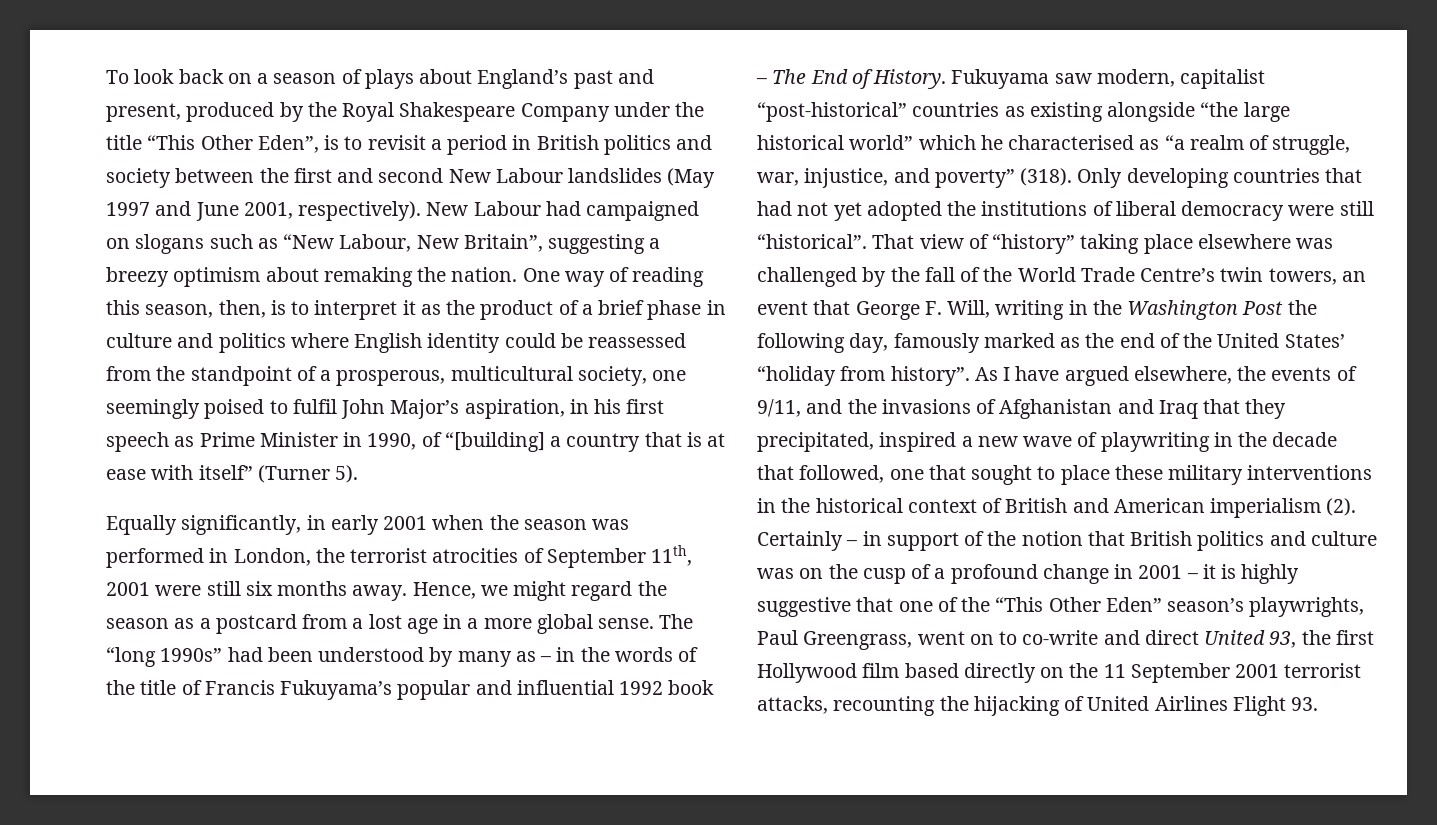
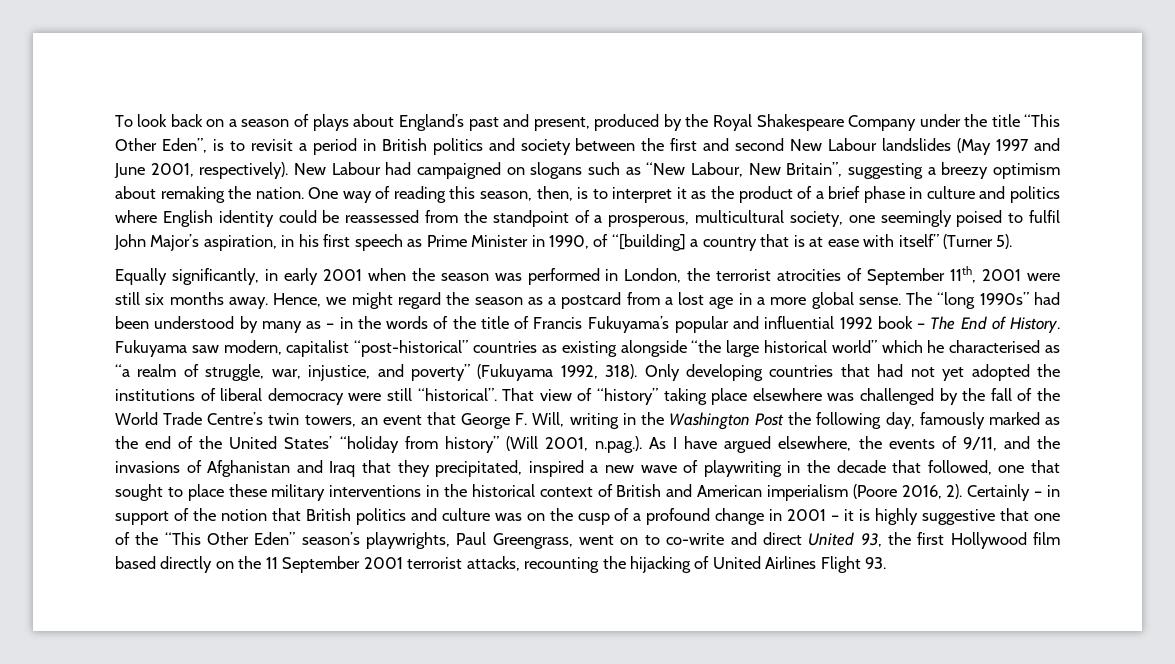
- Fukuyama saw modern, capitalist “post-historical” countries as existing alongside “the large historical world” which he characterised as “a realm of struggle, war, injustice, and poverty” (318).
+ Fukuyama saw modern, capitalist “post-historical” countries as existing alongside “the large historical world” which he characterised as “a realm of struggle, war, injustice, and poverty” (Fukuyama 1992, 318).
- That view of “history” taking place elsewhere was challenged by the fall of the World Trade Centre’s twin towers, an event that George F. Will, writing in the Washington Post the following day, famously marked as the end of the United States’ “holiday from history”. As I have argued elsewhere, the events of 9/11, and the invasions of Afghanistan and Iraq that they precipitated, inspired a new wave of playwriting in the decade that followed, one that sought to place these military interventions in the historical context of British and American imperialism (2).
+ That view of “history” taking place elsewhere was challenged by the fall of the World Trade Centre’s twin towers, an event that George F. Will, writing in the Washington Post the following day, famously marked as the end of the United States’ “holiday from history” (Will 2001, n.pag.). As I have argued elsewhere, the events of 9/11, and the invasions of Afghanistan and Iraq that they precipitated, inspired a new wave of playwriting in the decade that followed, one that sought to place these military interventions in the historical context of British and American imperialism (Poore 2016, 2).

